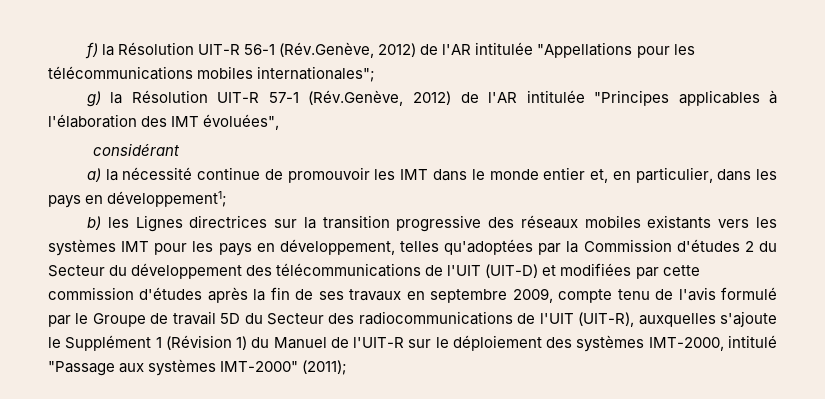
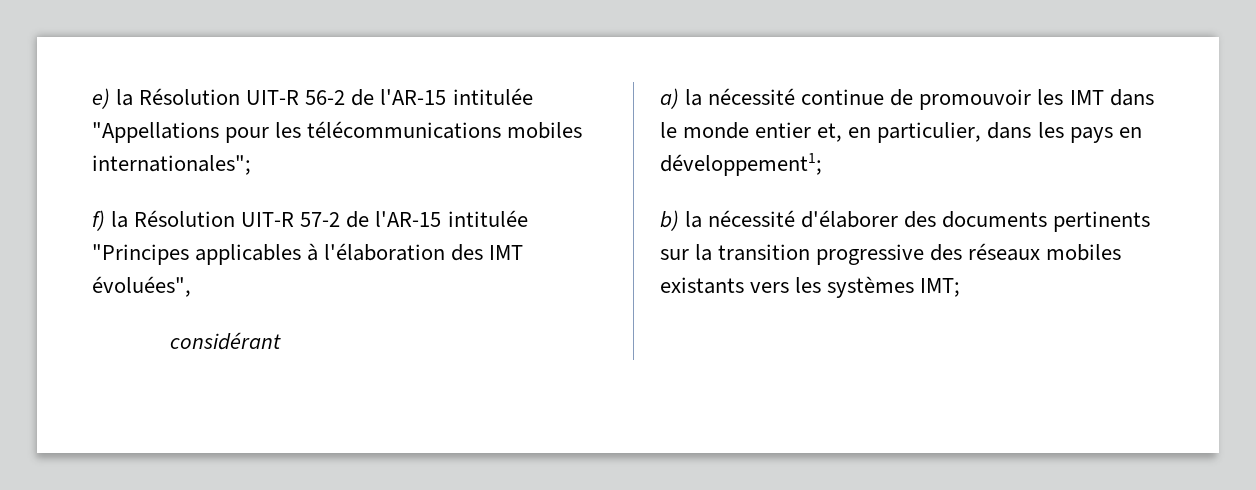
- f) la Résolution UIT-R 56-1 (Rév.Genève, 2012) de l'AR intitulée "Appellations pour les télécommunications mobiles internationales";
+ e) la Résolution UIT-R 56-2 de l'AR-15 intitulée "Appellations pour les télécommunications mobiles internationales";
- g) la Résolution UIT-R 57-1 (Rév.Genève, 2012) de l'AR intitulée "Principes applicables à l'élaboration des IMT évoluées",
+ f) la Résolution UIT-R 57-2 de l'AR-15 intitulée "Principes applicables à l'élaboration des IMT évoluées",
- b) les Lignes directrices sur la transition progressive des réseaux mobiles existants vers les systèmes IMT pour les pays en développement, telles qu'adoptées par la Commission d'études 2 du Secteur du développement des télécommunications de l'UIT (UIT-D) et modifiées par cette commission d'études après la fin de ses travaux en septembre 2009, compte tenu de l'avis formulé par le Groupe de travail 5D du Secteur des radiocommunications de l'UIT (UIT-R), auxquelles s'ajoute le Supplément 1 (Révision 1) du Manuel de l'UIT-R sur le déploiement des systèmes IMT-2000, intitulé "Passage aux systèmes IMT-2000" (2011);
+ b) la nécessité d'élaborer des documents pertinents sur la transition progressive des réseaux mobiles existants vers les systèmes IMT;

